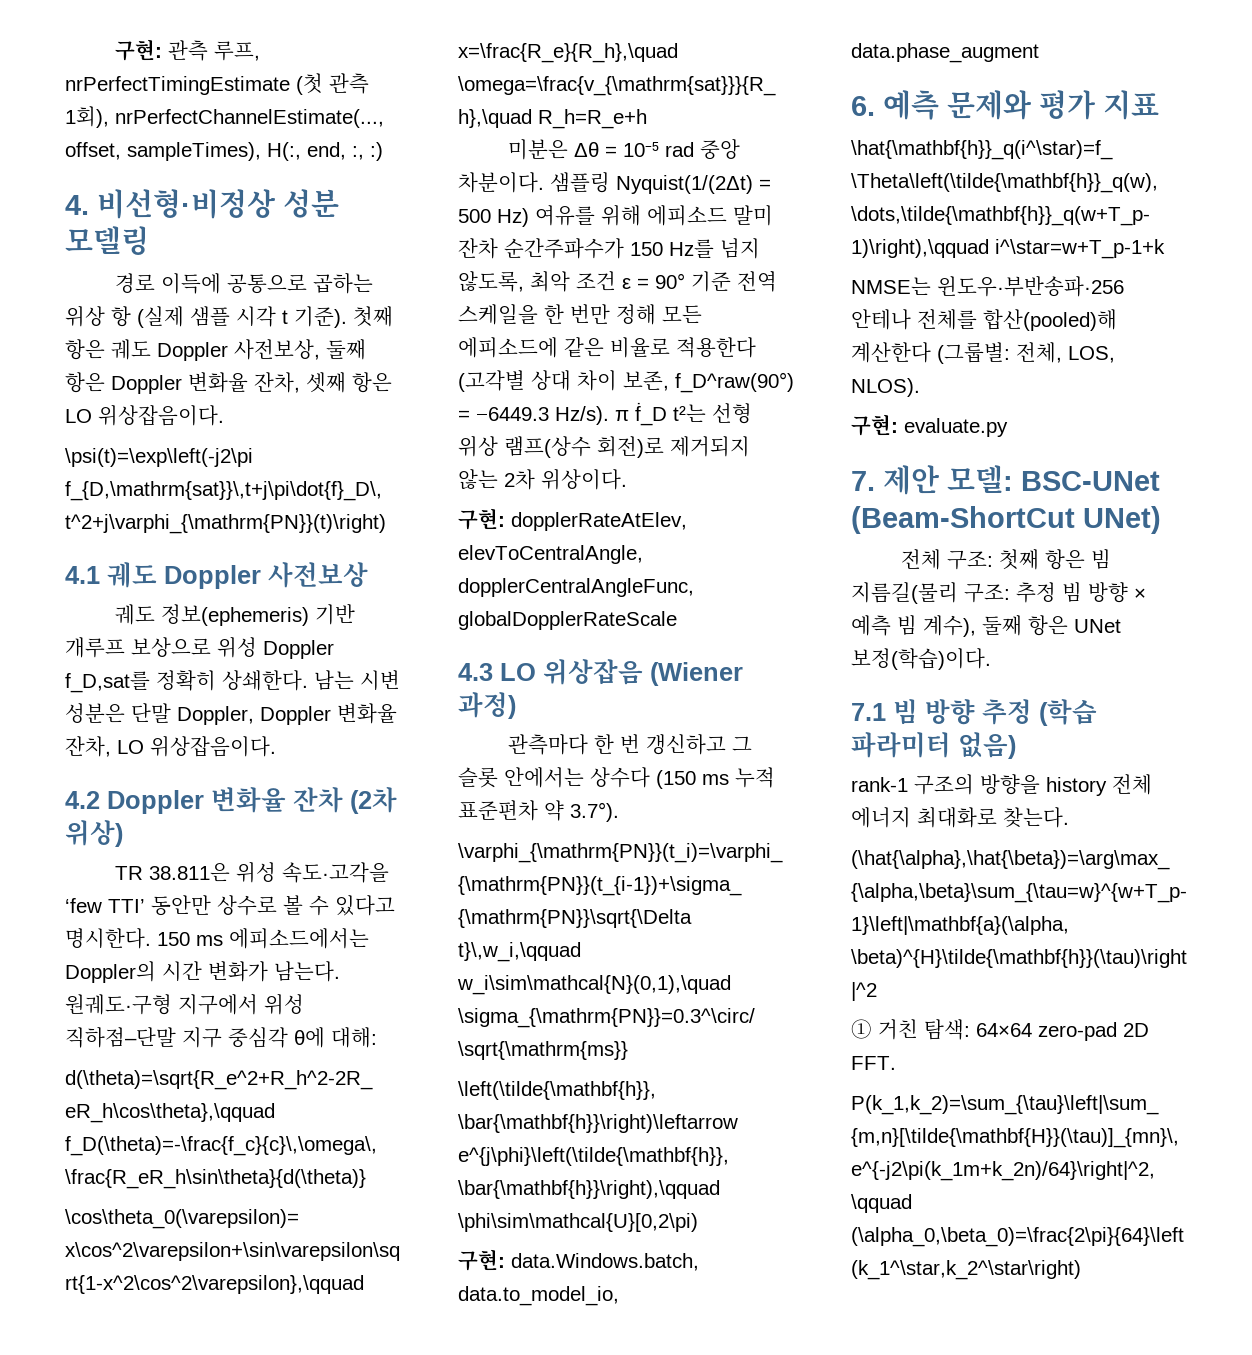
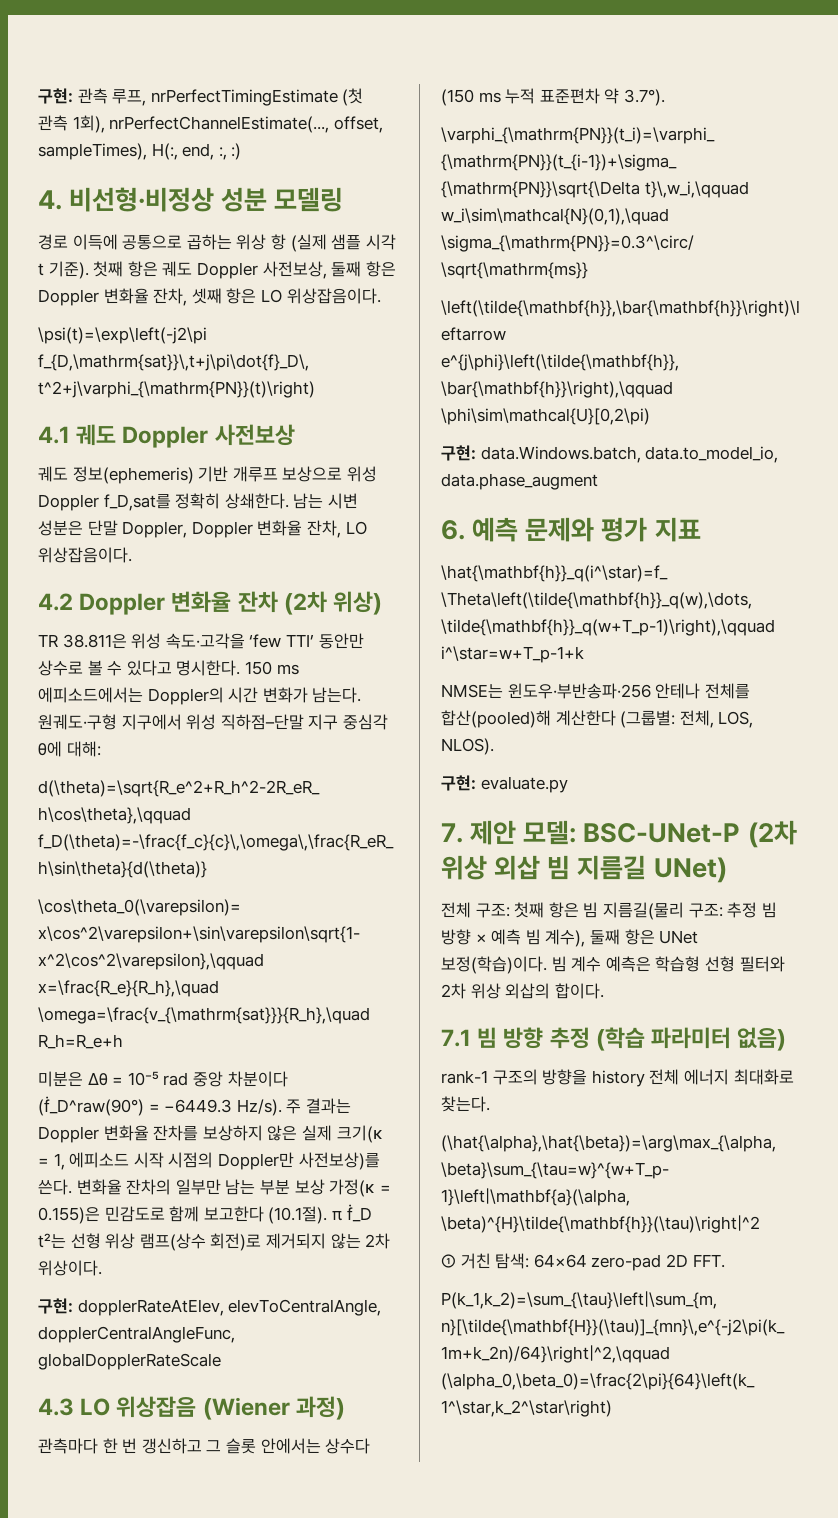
- 미분은 Δθ = 10⁻⁵ rad 중앙 차분이다. 샘플링 Nyquist(1/(2Δt) = 500 Hz) 여유를 위해 에피소드 말미 잔차 순간주파수가 150 Hz를 넘지 않도록, 최악 조건 ε = 90° 기준 전역 스케일을 한 번만 정해 모든 에피소드에 같은 비율로 적용한다 (고각별 상대 차이 보존, f_D^raw(90°) = −6449.3 Hz/s). π ḟ_D t²는 선형 위상 램프(상수 회전)로 제거되지 않는 2차 위상이다.
+ 미분은 Δθ = 10⁻⁵ rad 중앙 차분이다 (ḟ_D^raw(90°) = −6449.3 Hz/s). 주 결과는 Doppler 변화율 잔차를 보상하지 않은 실제 크기(κ = 1, 에피소드 시작 시점의 Doppler만 사전보상)를 쓴다. 변화율 잔차의 일부만 남는 부분 보상 가정(κ = 0.155)은 민감도로 함께 보고한다 (10.1절). π ḟ_D t²는 선형 위상 램프(상수 회전)로 제거되지 않는 2차 위상이다.
- 7. 제안 모델: BSC-UNet (Beam-ShortCut UNet)
+ 7. 제안 모델: BSC-UNet-P (2차 위상 외삽 빔 지름길 UNet)
+ 빔 계수 예측은 학습형 선형 필터와 2차 위상 외삽의 합이다.

